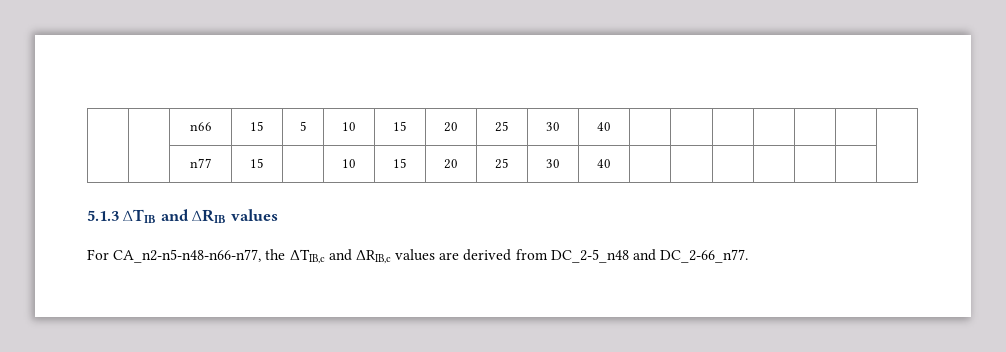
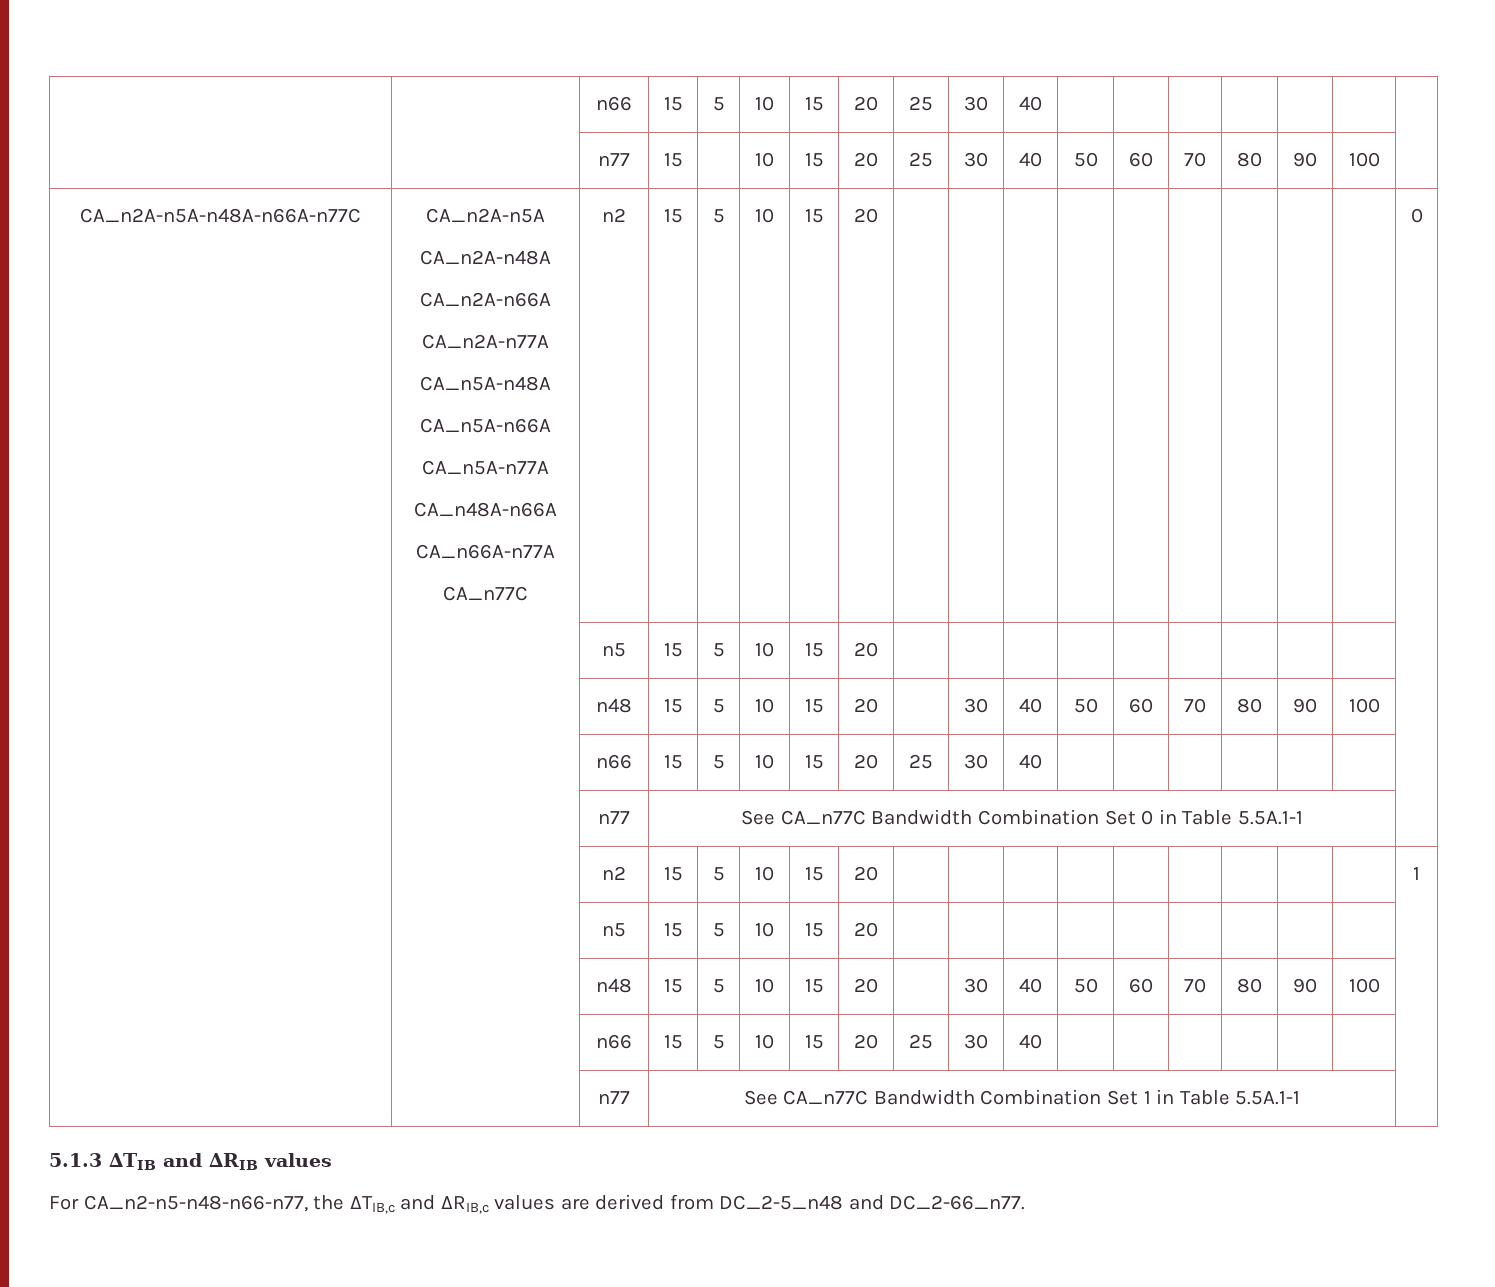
- | | n77 | 15 | | 10 | 15 | 20 | 25 | 30 | 40 | | | | | | |
+ | | n77 | 15 | | 10 | 15 | 20 | 25 | 30 | 40 | 50 | 60 | 70 | 80 | 90 | 100 |
+ CA_n2A-n5A-n48A-n66A-n77C | CA_n2A-n5A
+ CA_n2A-n48A
+ CA_n2A-n66A
+ CA_n2A-n77A
+ CA_n5A-n48A
+ CA_n5A-n66A
+ CA_n5A-n77A
+ CA_n48A-n66A
+ CA_n66A-n77A
+ CA_n77C | n2 | 15 | 5 | 10 | 15 | 20 | | | | | | | | | | 0
+ | | n5 | 15 | 5 | 10 | 15 | 20 | | | | | | | | | |
+ | | n48 | 15 | 5 | 10 | 15 | 20 | | 30 | 40 | 50 | 60 | 70 | 80 | 90 | 100 |
+ | | n66 | 15 | 5 | 10 | 15 | 20 | 25 | 30 | 40 | | | | | | |
+ | | n77 | See CA_n77C Bandwidth Combination Set 0 in Table 5.5A.1-1 |
+ | | n2 | 15 | 5 | 10 | 15 | 20 | | | | | | | | | | 1
+ | | n5 | 15 | 5 | 10 | 15 | 20 | | | | | | | | | |
+ | | n48 | 15 | 5 | 10 | 15 | 20 | | 30 | 40 | 50 | 60 | 70 | 80 | 90 | 100 |
+ | | n66 | 15 | 5 | 10 | 15 | 20 | 25 | 30 | 40 | | | | | | |
+ | | n77 | See CA_n77C Bandwidth Combination Set 1 in Table 5.5A.1-1 |

